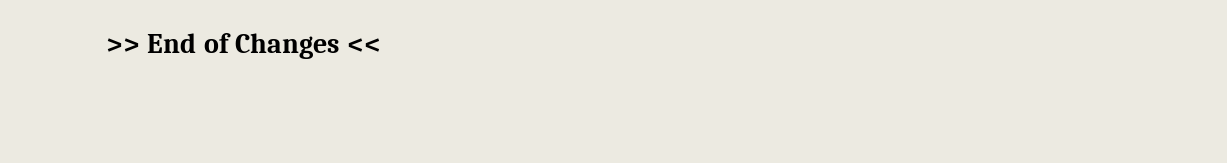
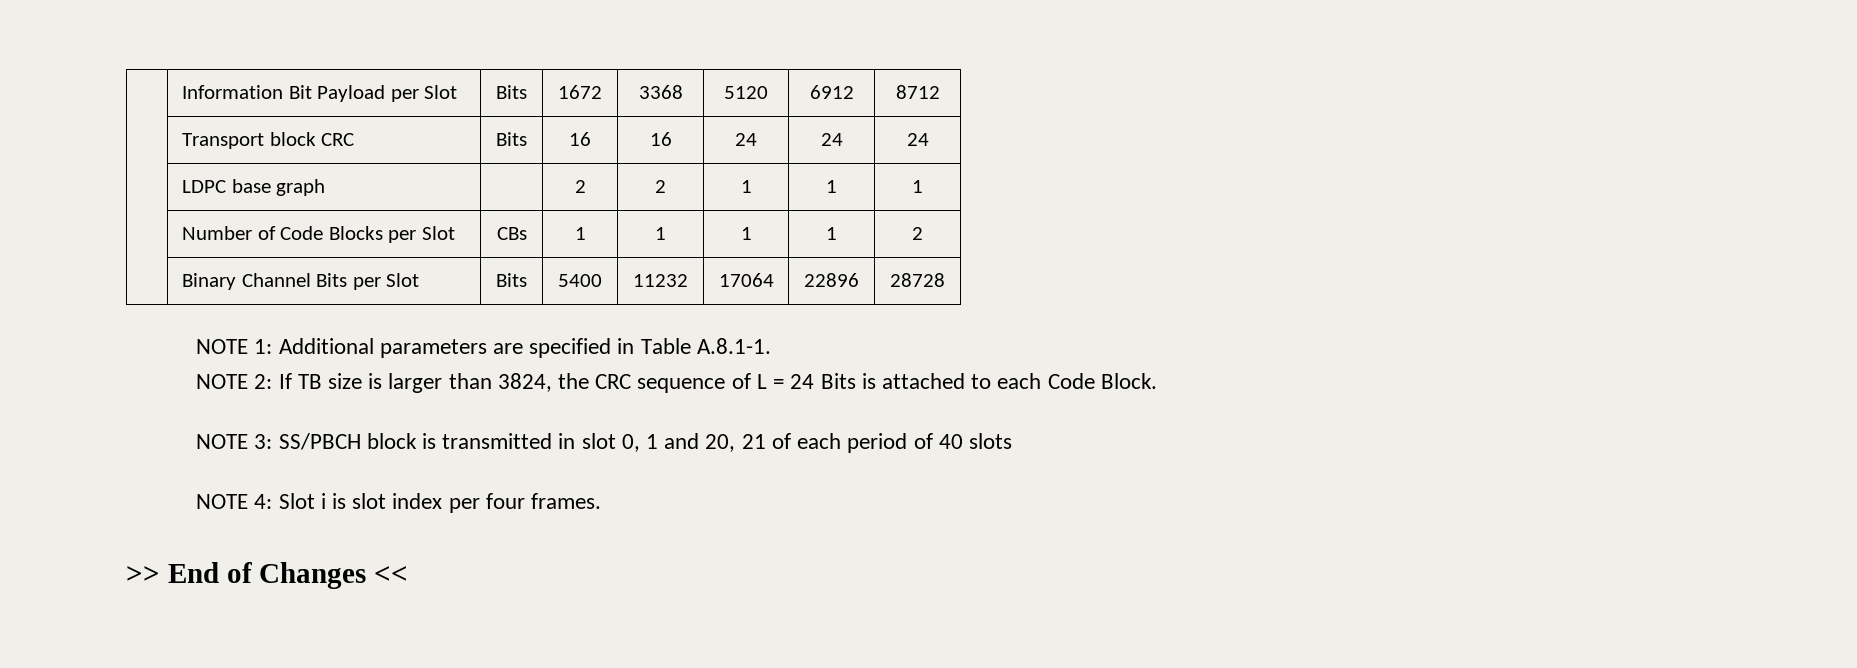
+ | Information Bit Payload per Slot | Bits | 1672 | 3368 | 5120 | 6912 | 8712
+ | Transport block CRC | Bits | 16 | 16 | 24 | 24 | 24
+ | LDPC base graph | | 2 | 2 | 1 | 1 | 1
+ | Number of Code Blocks per Slot | CBs | 1 | 1 | 1 | 1 | 2
+ | Binary Channel Bits per Slot | Bits | 5400 | 11232 | 17064 | 22896 | 28728
+ NOTE 1: Additional parameters are specified in Table A.8.1-1.
+ NOTE 2: If TB size is larger than 3824, the CRC sequence of L = 24 Bits is attached to each Code Block.
+ NOTE 3: SS/PBCH block is transmitted in slot 0, 1 and 20, 21 of each period of 40 slots
+ NOTE 4: Slot i is slot index per four frames.

